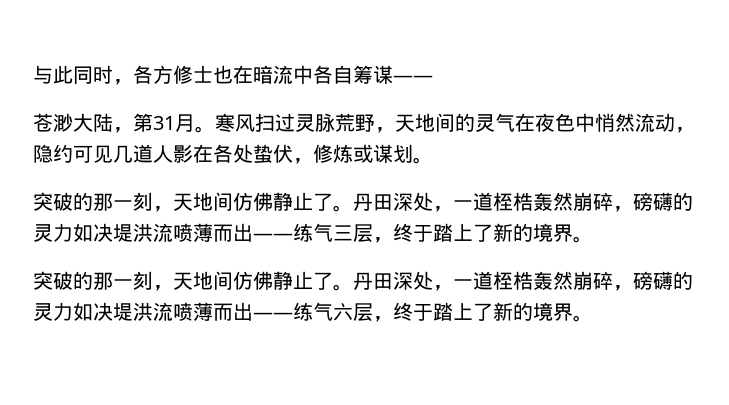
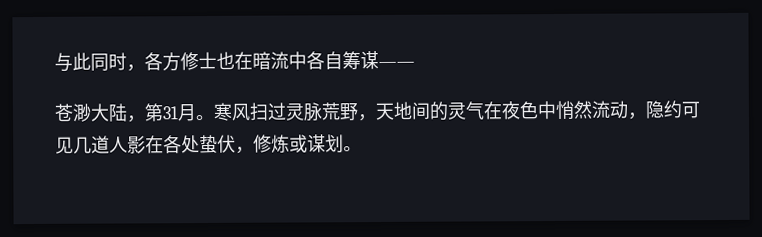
- 突破的那一刻，天地间仿佛静止了。丹田深处，一道桎梏轰然崩碎，磅礴的灵力如决堤洪流喷薄而出——练气三层，终于踏上了新的境界。
- 突破的那一刻，天地间仿佛静止了。丹田深处，一道桎梏轰然崩碎，磅礴的灵力如决堤洪流喷薄而出——练气六层，终于踏上了新的境界。

